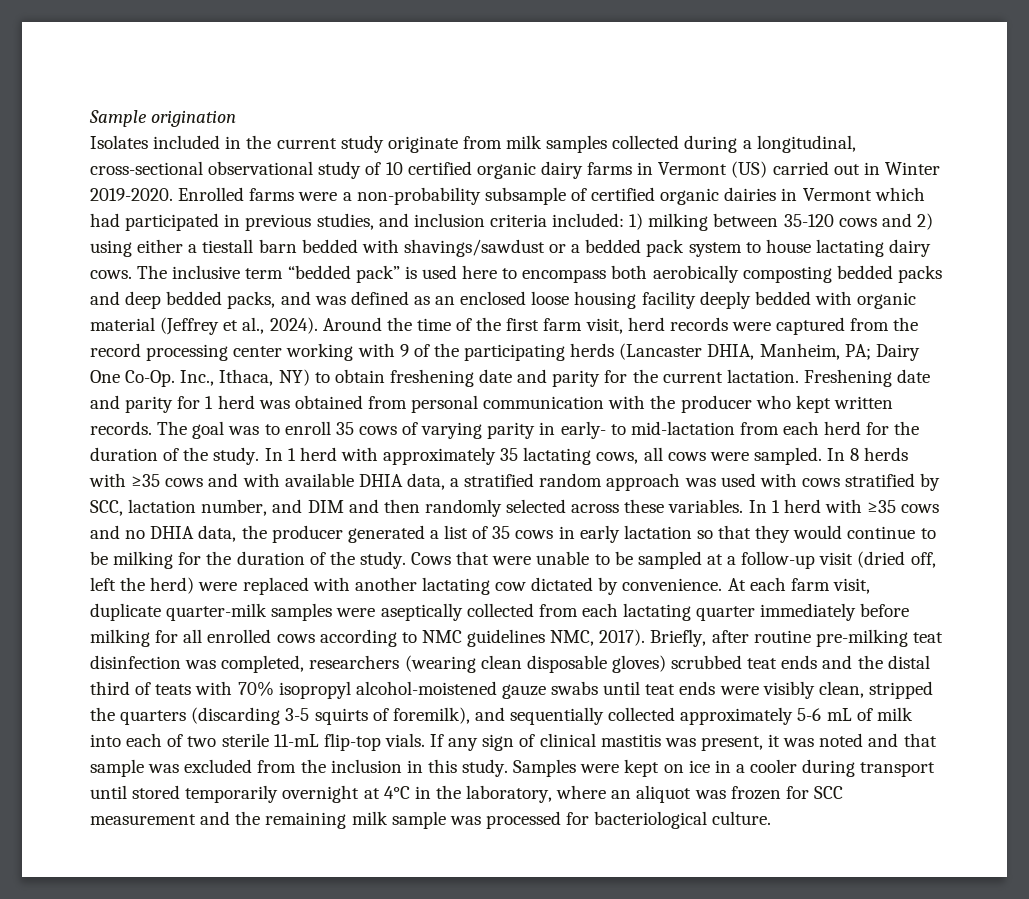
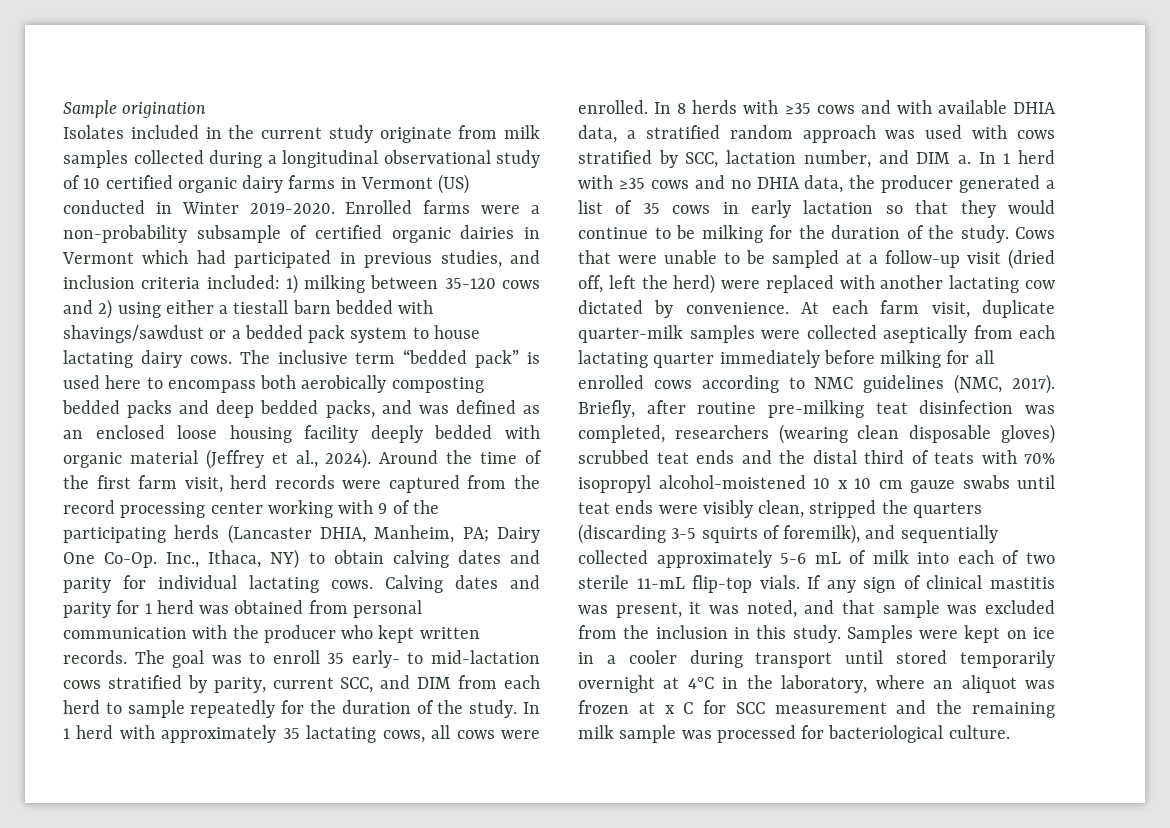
- Isolates included in the current study originate from milk samples collected during a longitudinal, cross-sectional observational study of 10 certified organic dairy farms in Vermont (US) carried out in Winter 2019-2020.
+ Isolates included in the current study originate from milk samples collected during a longitudinal observational study of 10 certified organic dairy farms in Vermont (US) conducted in Winter 2019-2020.
- Inc., Ithaca, NY) to obtain freshening date and parity for the current lactation. Freshening date and parity for 1 herd was obtained from personal communication with the producer who kept written records.
+ Inc., Ithaca, NY) to obtain calving dates and parity for individual lactating cows. Calving dates and parity for 1 herd was obtained from personal communication with the producer who kept written records.
- The goal was to enroll 35 cows of varying parity in early- to mid-lactation from each herd for the duration of the study.
+ The goal was to enroll 35 early- to mid-lactation cows stratified by parity, current SCC, and DIM from each herd to sample repeatedly for the duration of the study.
- In 1 herd with approximately 35 lactating cows, all cows were sampled.
+ In 1 herd with approximately 35 lactating cows, all cows were enrolled.
- In 8 herds with ≥35 cows and with available DHIA data, a stratified random approach was used with cows stratified by SCC, lactation number, and DIM and then randomly selected across these variables.
+ In 8 herds with ≥35 cows and with available DHIA data, a stratified random approach was used with cows stratified by SCC, lactation number, and DIM a.
- At each farm visit, duplicate quarter-milk samples were aseptically collected from each lactating quarter immediately before milking for all enrolled cows according to NMC guidelines NMC, 2017).
+ At each farm visit, duplicate quarter-milk samples were collected aseptically from each lactating quarter immediately before milking for all enrolled cows according to NMC guidelines (NMC, 2017).
- Briefly, after routine pre-milking teat disinfection was completed, researchers (wearing clean disposable gloves) scrubbed teat ends and the distal third of teats with 70% isopropyl alcohol-moistened gauze swabs until teat ends were visibly clean, stripped the quarters (discarding 3-5 squirts of foremilk), and sequentially collected approximately 5-6 mL of milk into each of two sterile 11-mL flip-top vials.
+ Briefly, after routine pre-milking teat disinfection was completed, researchers (wearing clean disposable gloves) scrubbed teat ends and the distal third of teats with 70% isopropyl alcohol-moistened 10 x 10 cm gauze swabs until teat ends were visibly clean, stripped the quarters (discarding 3-5 squirts of foremilk), and sequentially collected approximately 5-6 mL of milk into each of two sterile 11-mL flip-top vials.
- If any sign of clinical mastitis was present, it was noted and that sample was excluded from the inclusion in this study.
+ If any sign of clinical mastitis was present, it was noted, and that sample was excluded from the inclusion in this study.
- Samples were kept on ice in a cooler during transport until stored temporarily overnight at 4°C in the laboratory, where an aliquot was frozen for SCC measurement and the remaining milk sample was processed for bacteriological culture.
+ Samples were kept on ice in a cooler during transport until stored temporarily overnight at 4°C in the laboratory, where an aliquot was frozen at x C for SCC measurement and the remaining milk sample was processed for bacteriological culture.

